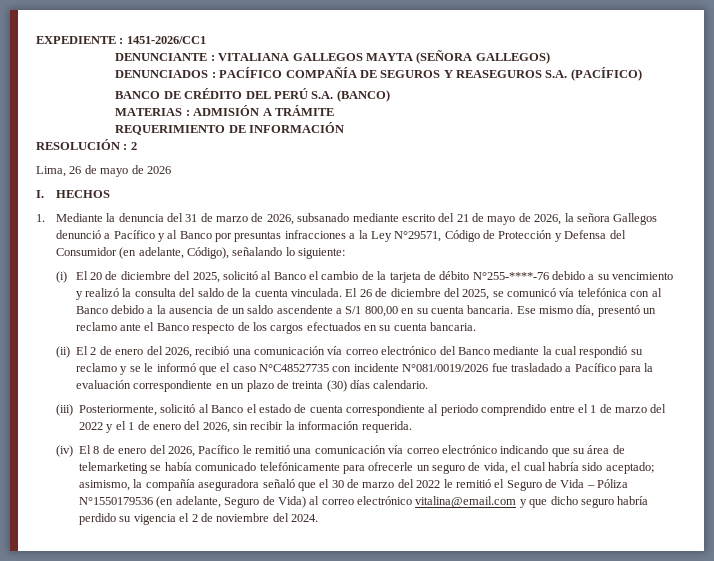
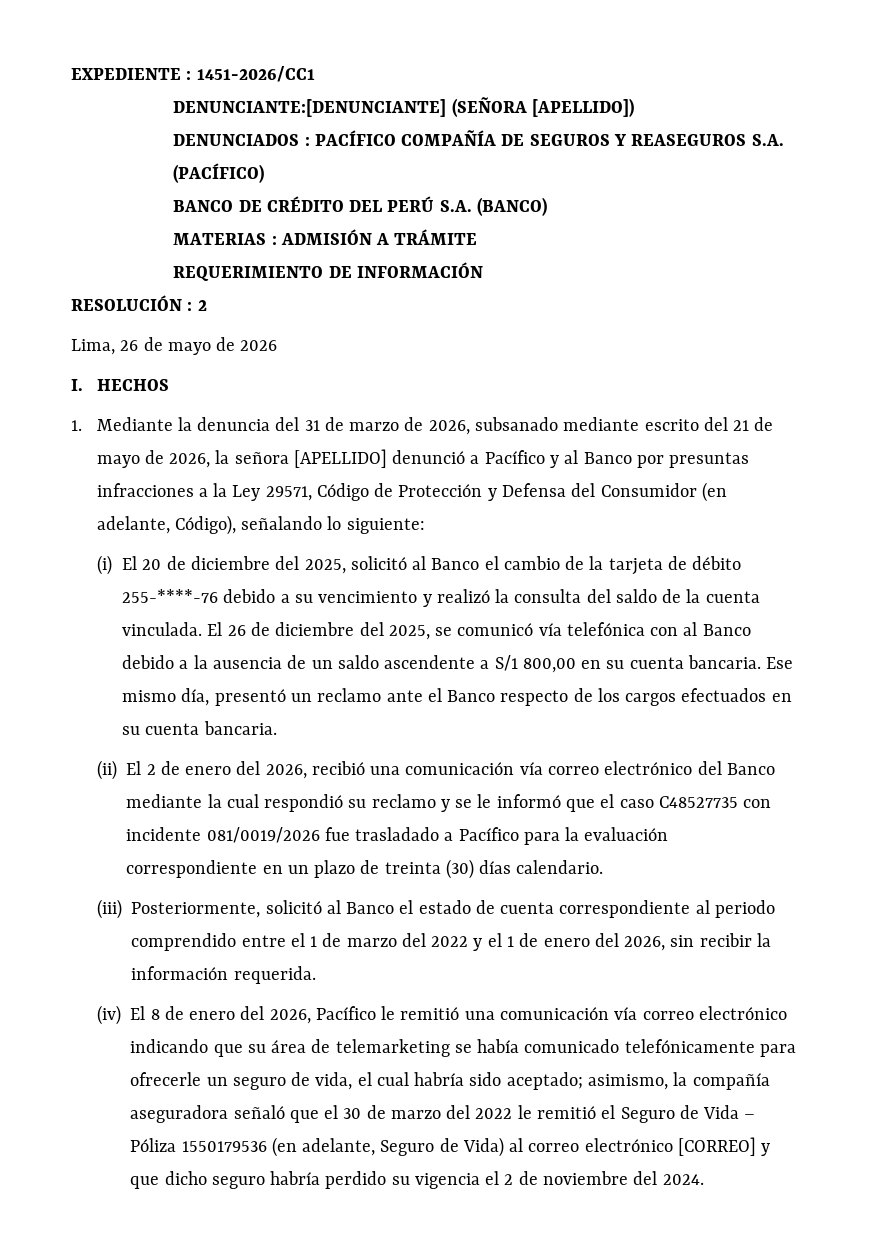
- DENUNCIANTE : VITALIANA GALLEGOS MAYTA (SEÑORA GALLEGOS)
+ DENUNCIANTE:[DENUNCIANTE] (SEÑORA [APELLIDO])
- 1. Mediante la denuncia del 31 de marzo de 2026, subsanado mediante escrito del 21 de mayo de 2026, la señora Gallegos denunció a Pacífico y al Banco por presuntas infracciones a la Ley N°29571, Código de Protección y Defensa del Consumidor (en adelante, Código), señalando lo siguiente:
+ 1. Mediante la denuncia del 31 de marzo de 2026, subsanado mediante escrito del 21 de mayo de 2026, la señora [APELLIDO] denunció a Pacífico y al Banco por presuntas infracciones a la Ley 29571, Código de Protección y Defensa del Consumidor (en adelante, Código), señalando lo siguiente:
- (i) El 20 de diciembre del 2025, solicitó al Banco el cambio de la tarjeta de débito N°255-****-76 debido a su vencimiento y realizó la consulta del saldo de la cuenta vinculada.
+ (i) El 20 de diciembre del 2025, solicitó al Banco el cambio de la tarjeta de débito 255-****-76 debido a su vencimiento y realizó la consulta del saldo de la cuenta vinculada.
- (ii) El 2 de enero del 2026, recibió una comunicación vía correo electrónico del Banco mediante la cual respondió su reclamo y se le informó que el caso N°C48527735 con incidente N°081/0019/2026 fue trasladado a Pacífico para la evaluación correspondiente en un plazo de treinta (30) días calendario.
+ (ii) El 2 de enero del 2026, recibió una comunicación vía correo electrónico del Banco mediante la cual respondió su reclamo y se le informó que el caso C48527735 con incidente 081/0019/2026 fue trasladado a Pacífico para la evaluación correspondiente en un plazo de treinta (30) días calendario.
- asimismo, la compañía aseguradora señaló que el 30 de marzo del 2022 le remitió el Seguro de Vida – Póliza N°1550179536 (en adelante, Seguro de Vida) al correo electrónico vitalina@email.com y que dicho seguro habría perdido su vigencia el 2 de noviembre del 2024.
+ asimismo, la compañía aseguradora señaló que el 30 de marzo del 2022 le remitió el Seguro de Vida – Póliza 1550179536 (en adelante, Seguro de Vida) al correo electrónico [CORREO] y que dicho seguro habría perdido su vigencia el 2 de noviembre del 2024.

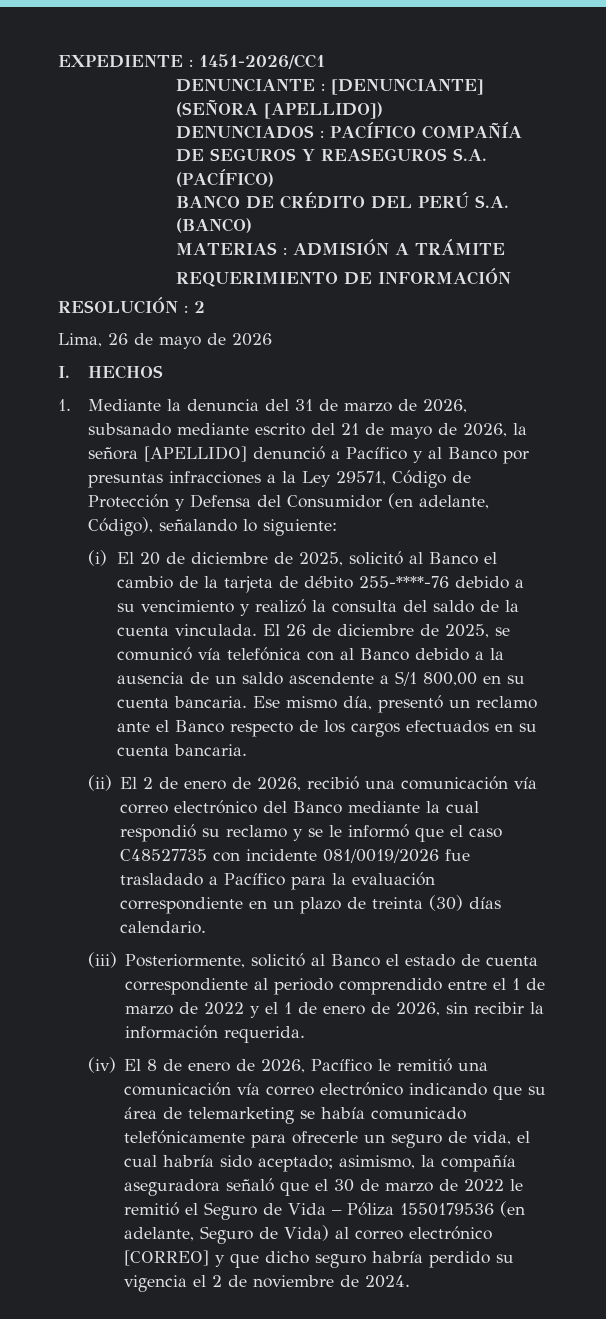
- DENUNCIANTE:[DENUNCIANTE] (SEÑORA [APELLIDO])
+ DENUNCIANTE : [DENUNCIANTE] (SEÑORA [APELLIDO])
- (i) El 20 de diciembre del 2025, solicitó al Banco el cambio de la tarjeta de débito 255-****-76 debido a su vencimiento y realizó la consulta del saldo de la cuenta vinculada.
+ (i) El 20 de diciembre de 2025, solicitó al Banco el cambio de la tarjeta de débito 255-****-76 debido a su vencimiento y realizó la consulta del saldo de la cuenta vinculada.
- El 26 de diciembre del 2025, se comunicó vía telefónica con al Banco debido a la ausencia de un saldo ascendente a S/1 800,00 en su cuenta bancaria.
+ El 26 de diciembre de 2025, se comunicó vía telefónica con al Banco debido a la ausencia de un saldo ascendente a S/1 800,00 en su cuenta bancaria.
- (ii) El 2 de enero del 2026, recibió una comunicación vía correo electrónico del Banco mediante la cual respondió su reclamo y se le informó que el caso C48527735 con incidente 081/0019/2026 fue trasladado a Pacífico para la evaluación correspondiente en un plazo de treinta (30) días calendario.
+ (ii) El 2 de enero de 2026, recibió una comunicación vía correo electrónico del Banco mediante la cual respondió su reclamo y se le informó que el caso C48527735 con incidente 081/0019/2026 fue trasladado a Pacífico para la evaluación correspondiente en un plazo de treinta (30) días calendario.
- (iii) Posteriormente, solicitó al Banco el estado de cuenta correspondiente al periodo comprendido entre el 1 de marzo del 2022 y el 1 de enero del 2026, sin recibir la información requerida.
+ (iii) Posteriormente, solicitó al Banco el estado de cuenta correspondiente al periodo comprendido entre el 1 de marzo de 2022 y el 1 de enero de 2026, sin recibir la información requerida.
- (iv) El 8 de enero del 2026, Pacífico le remitió una comunicación vía correo electrónico indicando que su área de telemarketing se había comunicado telefónicamente para ofrecerle un seguro de vida, el cual habría sido aceptado;
+ (iv) El 8 de enero de 2026, Pacífico le remitió una comunicación vía correo electrónico indicando que su área de telemarketing se había comunicado telefónicamente para ofrecerle un seguro de vida, el cual habría sido aceptado;
- asimismo, la compañía aseguradora señaló que el 30 de marzo del 2022 le remitió el Seguro de Vida – Póliza 1550179536 (en adelante, Seguro de Vida) al correo electrónico [CORREO] y que dicho seguro habría perdido su vigencia el 2 de noviembre del 2024.
+ asimismo, la compañía aseguradora señaló que el 30 de marzo de 2022 le remitió el Seguro de Vida – Póliza 1550179536 (en adelante, Seguro de Vida) al correo electrónico [CORREO] y que dicho seguro habría perdido su vigencia el 2 de noviembre de 2024.

